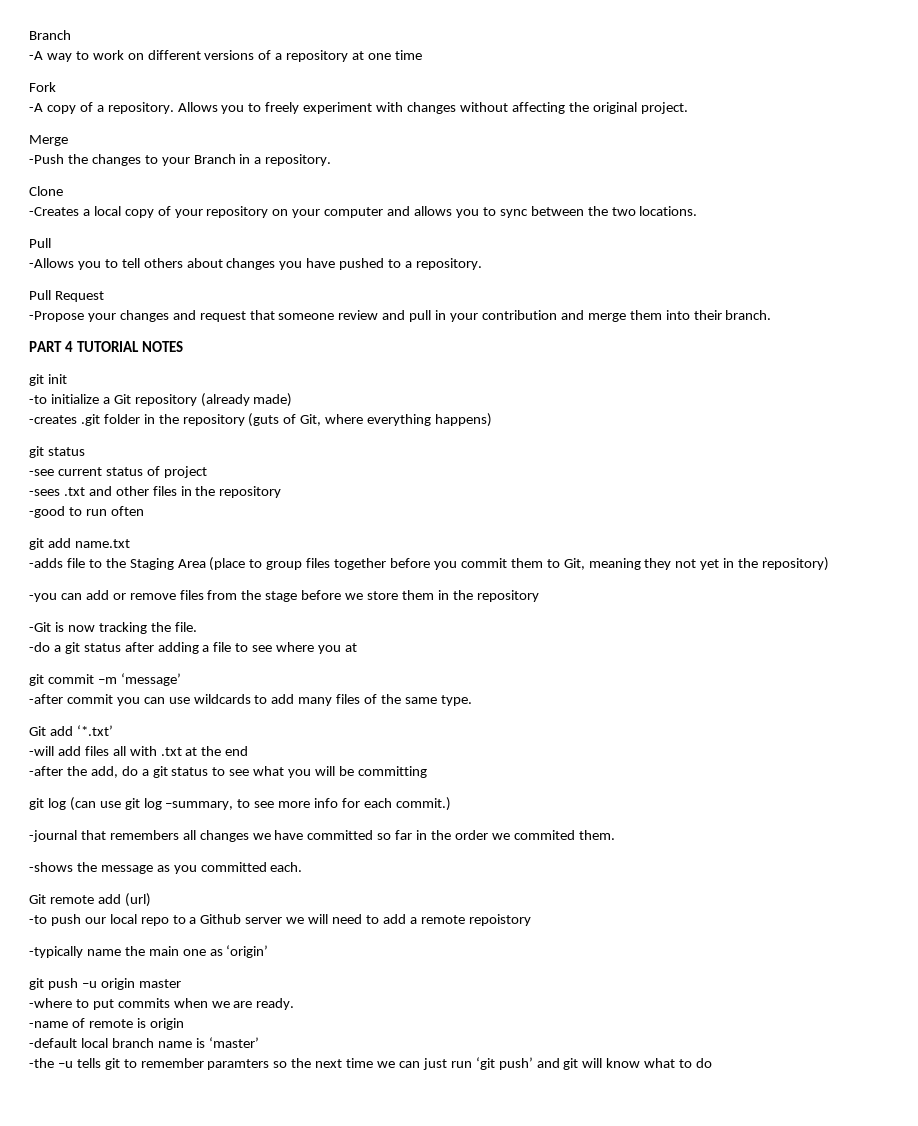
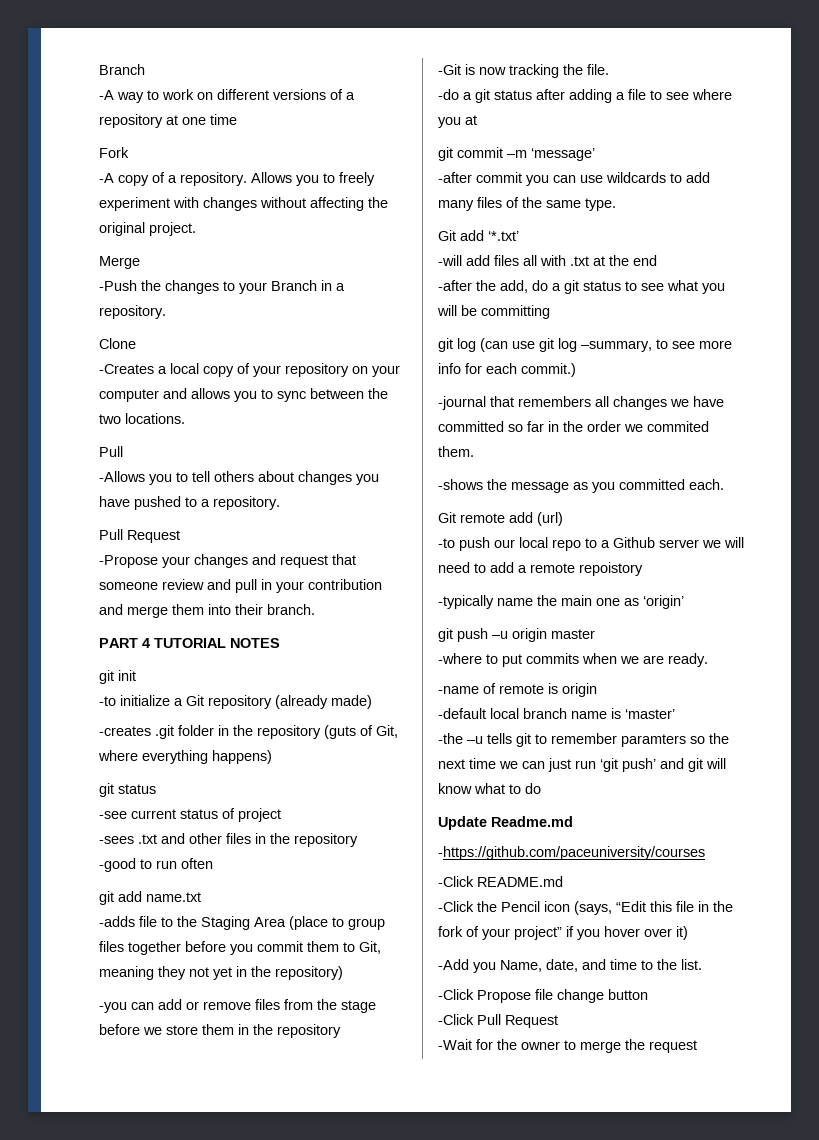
+ Update Readme.md
+ -https://github.com/paceuniversity/courses
+ -Click README.md
+ -Click the Pencil icon (says, “Edit this file in the fork of your project” if you hover over it)
+ -Add you Name, date, and time to the list.
+ -Click Propose file change button
+ -Click Pull Request
+ -Wait for the owner to merge the request

